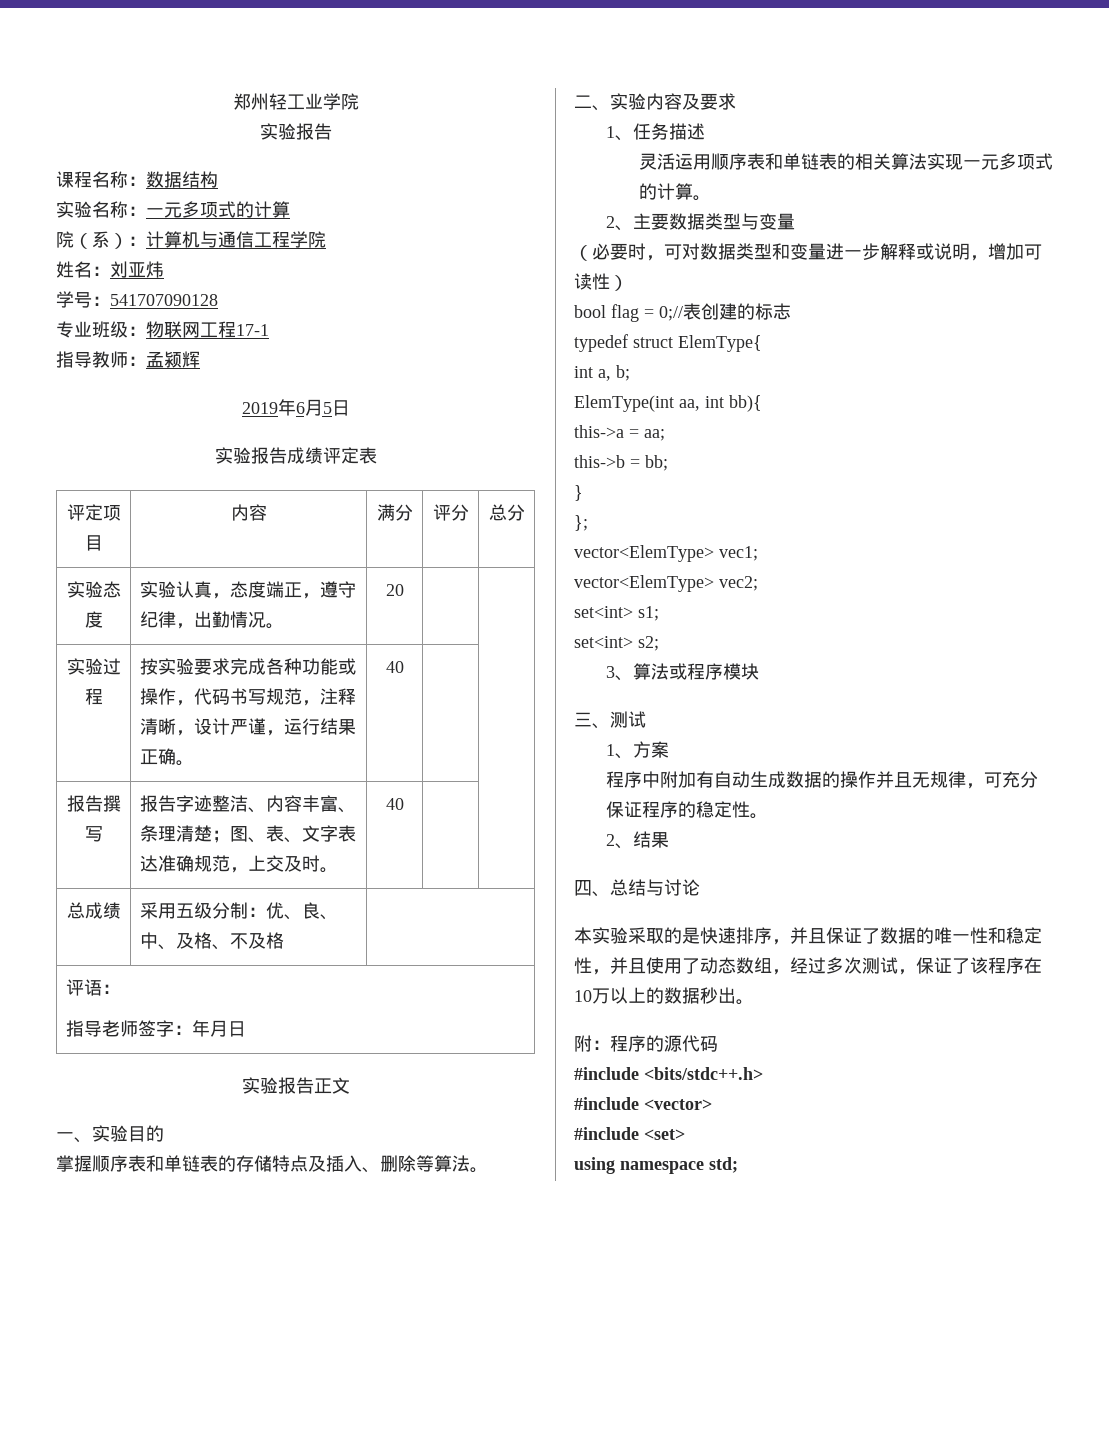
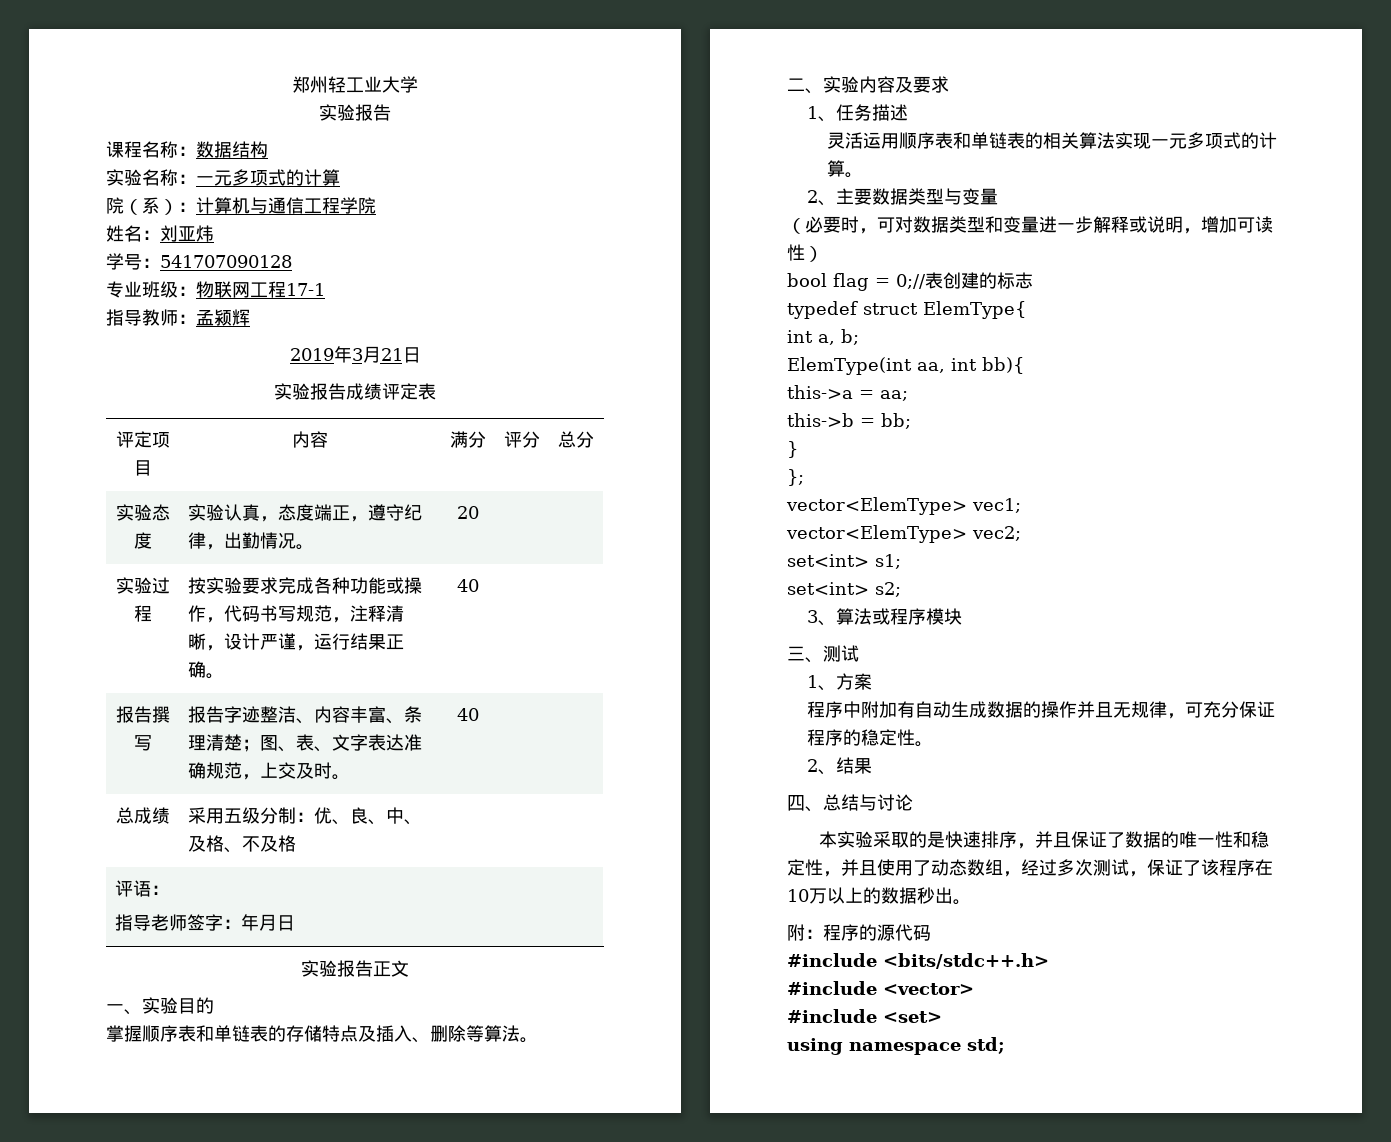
- 郑州轻工业学院
+ 郑州轻工业大学
- 2019年6月5日
+ 2019年3月21日

